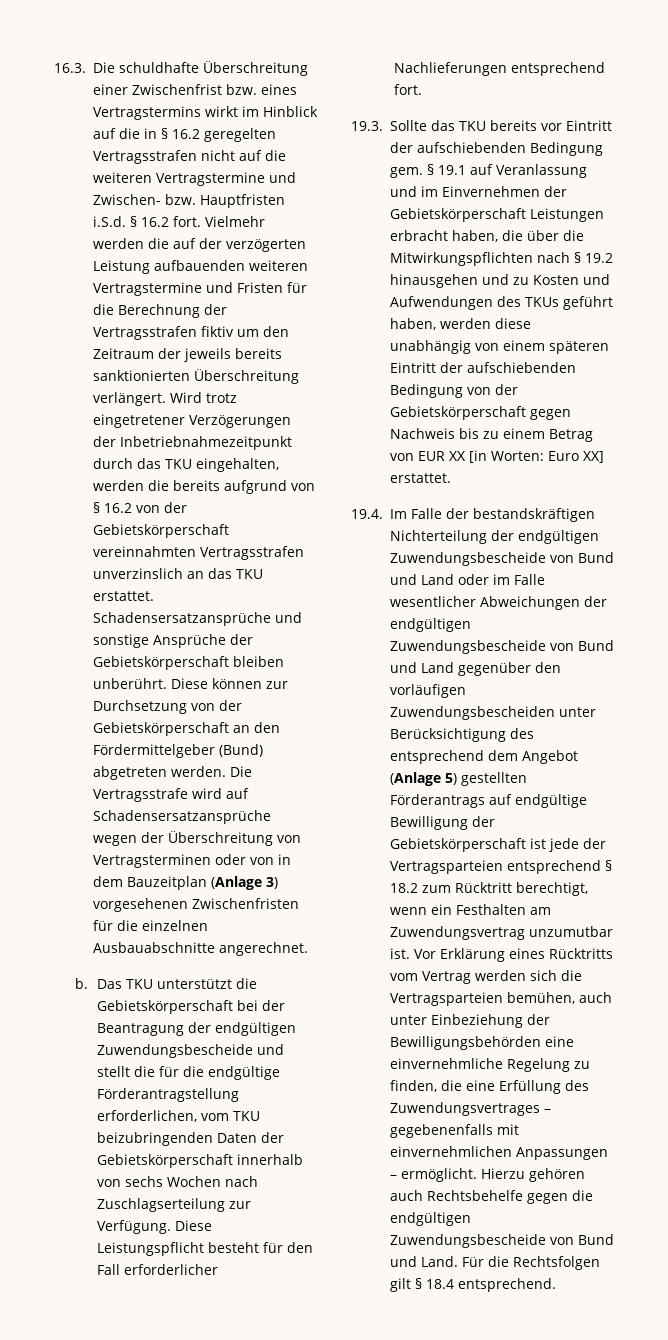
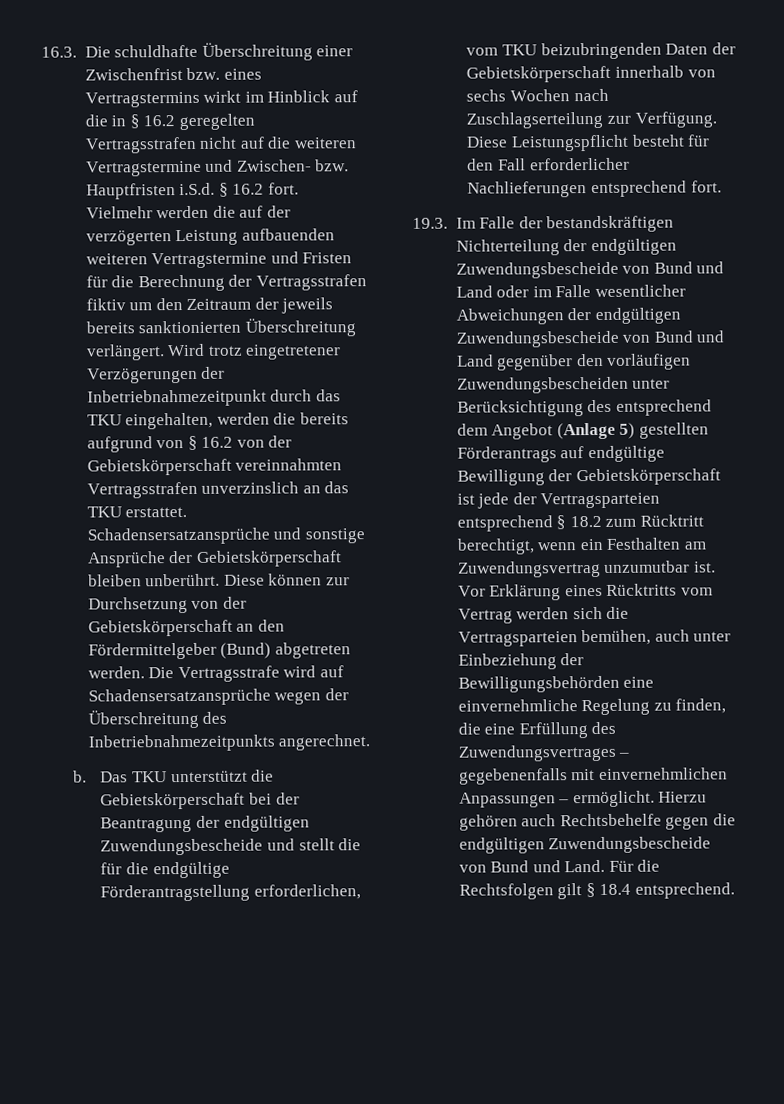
- Die Vertragsstrafe wird auf Schadensersatzansprüche wegen der Überschreitung von Vertragsterminen oder von in dem Bauzeitplan (Anlage 3) vorgesehenen Zwischenfristen für die einzelnen Ausbauabschnitte angerechnet.
+ Die Vertragsstrafe wird auf Schadensersatzansprüche wegen der Überschreitung des Inbetriebnahmezeitpunkts angerechnet.
- 19.3. Sollte das TKU bereits vor Eintritt der aufschiebenden Bedingung gem. § 19.1 auf Veranlassung und im Einvernehmen der Gebietskörperschaft Leistungen erbracht haben, die über die Mitwirkungspflichten nach § 19.2 hinausgehen und zu Kosten und Aufwendungen des TKUs geführt haben, werden diese unabhängig von einem späteren Eintritt der aufschiebenden Bedingung von der Gebietskörperschaft gegen Nachweis bis zu einem Betrag von EUR XX [in Worten: Euro XX] erstattet.
- 19.4. Im Falle der bestandskräftigen Nichterteilung der endgültigen Zuwendungsbescheide von Bund und Land oder im Falle wesentlicher Abweichungen der endgültigen Zuwendungsbescheide von Bund und Land gegenüber den vorläufigen Zuwendungsbescheiden unter Berücksichtigung des entsprechend dem Angebot (Anlage 5) gestellten Förderantrags auf endgültige Bewilligung der Gebietskörperschaft ist jede der Vertragsparteien entsprechend § 18.2 zum Rücktritt berechtigt, wenn ein Festhalten am Zuwendungsvertrag unzumutbar ist.
+ 19.3. Im Falle der bestandskräftigen Nichterteilung der endgültigen Zuwendungsbescheide von Bund und Land oder im Falle wesentlicher Abweichungen der endgültigen Zuwendungsbescheide von Bund und Land gegenüber den vorläufigen Zuwendungsbescheiden unter Berücksichtigung des entsprechend dem Angebot (Anlage 5) gestellten Förderantrags auf endgültige Bewilligung der Gebietskörperschaft ist jede der Vertragsparteien entsprechend § 18.2 zum Rücktritt berechtigt, wenn ein Festhalten am Zuwendungsvertrag unzumutbar ist.

